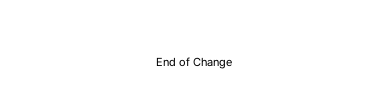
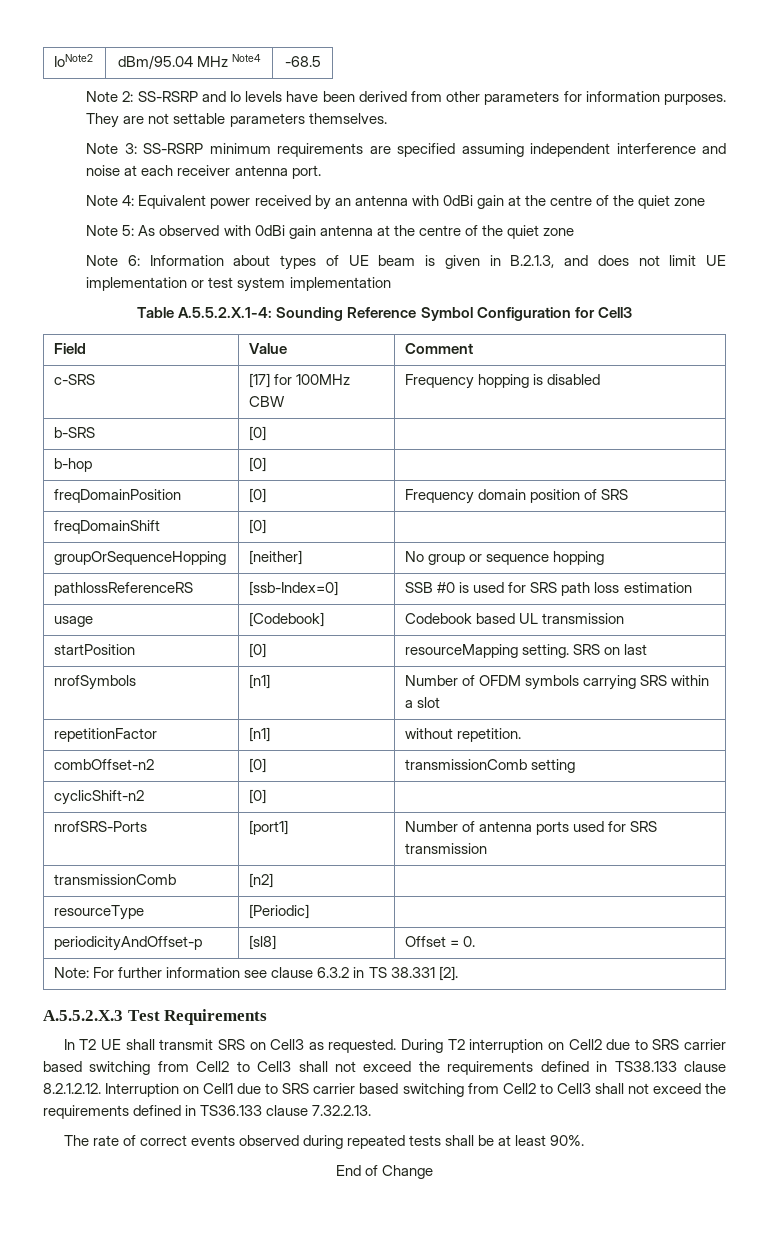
+ IoNote2 | dBm/95.04 MHz Note4 | -68.5
+ Note 2: SS-RSRP and Io levels have been derived from other parameters for information purposes. They are not settable parameters themselves.
+ Note 3: SS-RSRP minimum requirements are specified assuming independent interference and noise at each receiver antenna port.
+ Note 4: Equivalent power received by an antenna with 0dBi gain at the centre of the quiet zone
+ Note 5: As observed with 0dBi gain antenna at the centre of the quiet zone
+ Note 6: Information about types of UE beam is given in B.2.1.3, and does not limit UE implementation or test system implementation
+ Table A.5.5.2.X.1-4: Sounding Reference Symbol Configuration for Cell3
+ Field | Value | Comment
+ c-SRS | [17] for 100MHz CBW | Frequency hopping is disabled
+ b-SRS | [0] |
+ b-hop | [0] |
+ freqDomainPosition | [0] | Frequency domain position of SRS
+ freqDomainShift | [0] |
+ groupOrSequenceHopping | [neither] | No group or sequence hopping
+ pathlossReferenceRS | [ssb-Index=0] | SSB #0 is used for SRS path loss estimation
+ usage | [Codebook] | Codebook based UL transmission
+ startPosition | [0] | resourceMapping setting. SRS on last
+ nrofSymbols | [n1] | Number of OFDM symbols carrying SRS within a slot
+ repetitionFactor | [n1] | without repetition.
+ combOffset-n2 | [0] | transmissionComb setting
+ cyclicShift-n2 | [0] |
+ nrofSRS-Ports | [port1] | Number of antenna ports used for SRS transmission
+ transmissionComb | [n2] |
+ resourceType | [Periodic] |
+ periodicityAndOffset-p | [sl8] | Offset = 0.
+ Note: For further information see clause 6.3.2 in TS 38.331 [2].
+ A.5.5.2.X.3 Test Requirements
+ In T2 UE shall transmit SRS on Cell3 as requested. During T2 interruption on Cell2 due to SRS carrier based switching from Cell2 to Cell3 shall not exceed the requirements defined in TS38.133 clause 8.2.1.2.12. Interruption on Cell1 due to SRS carrier based switching from Cell2 to Cell3 shall not exceed the requirements defined in TS36.133 clause 7.32.2.13.
+ The rate of correct events observed during repeated tests shall be at least 90%.

